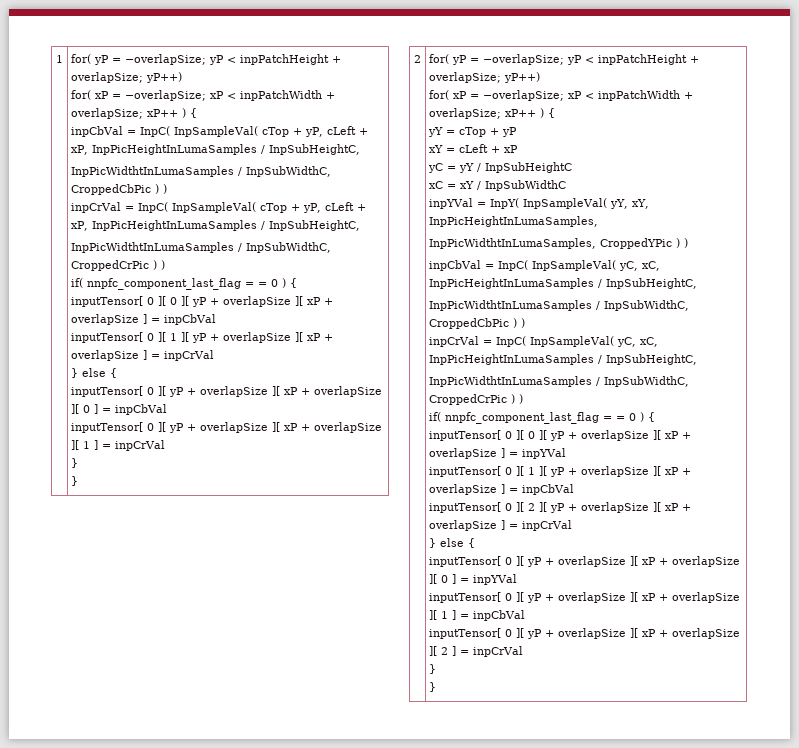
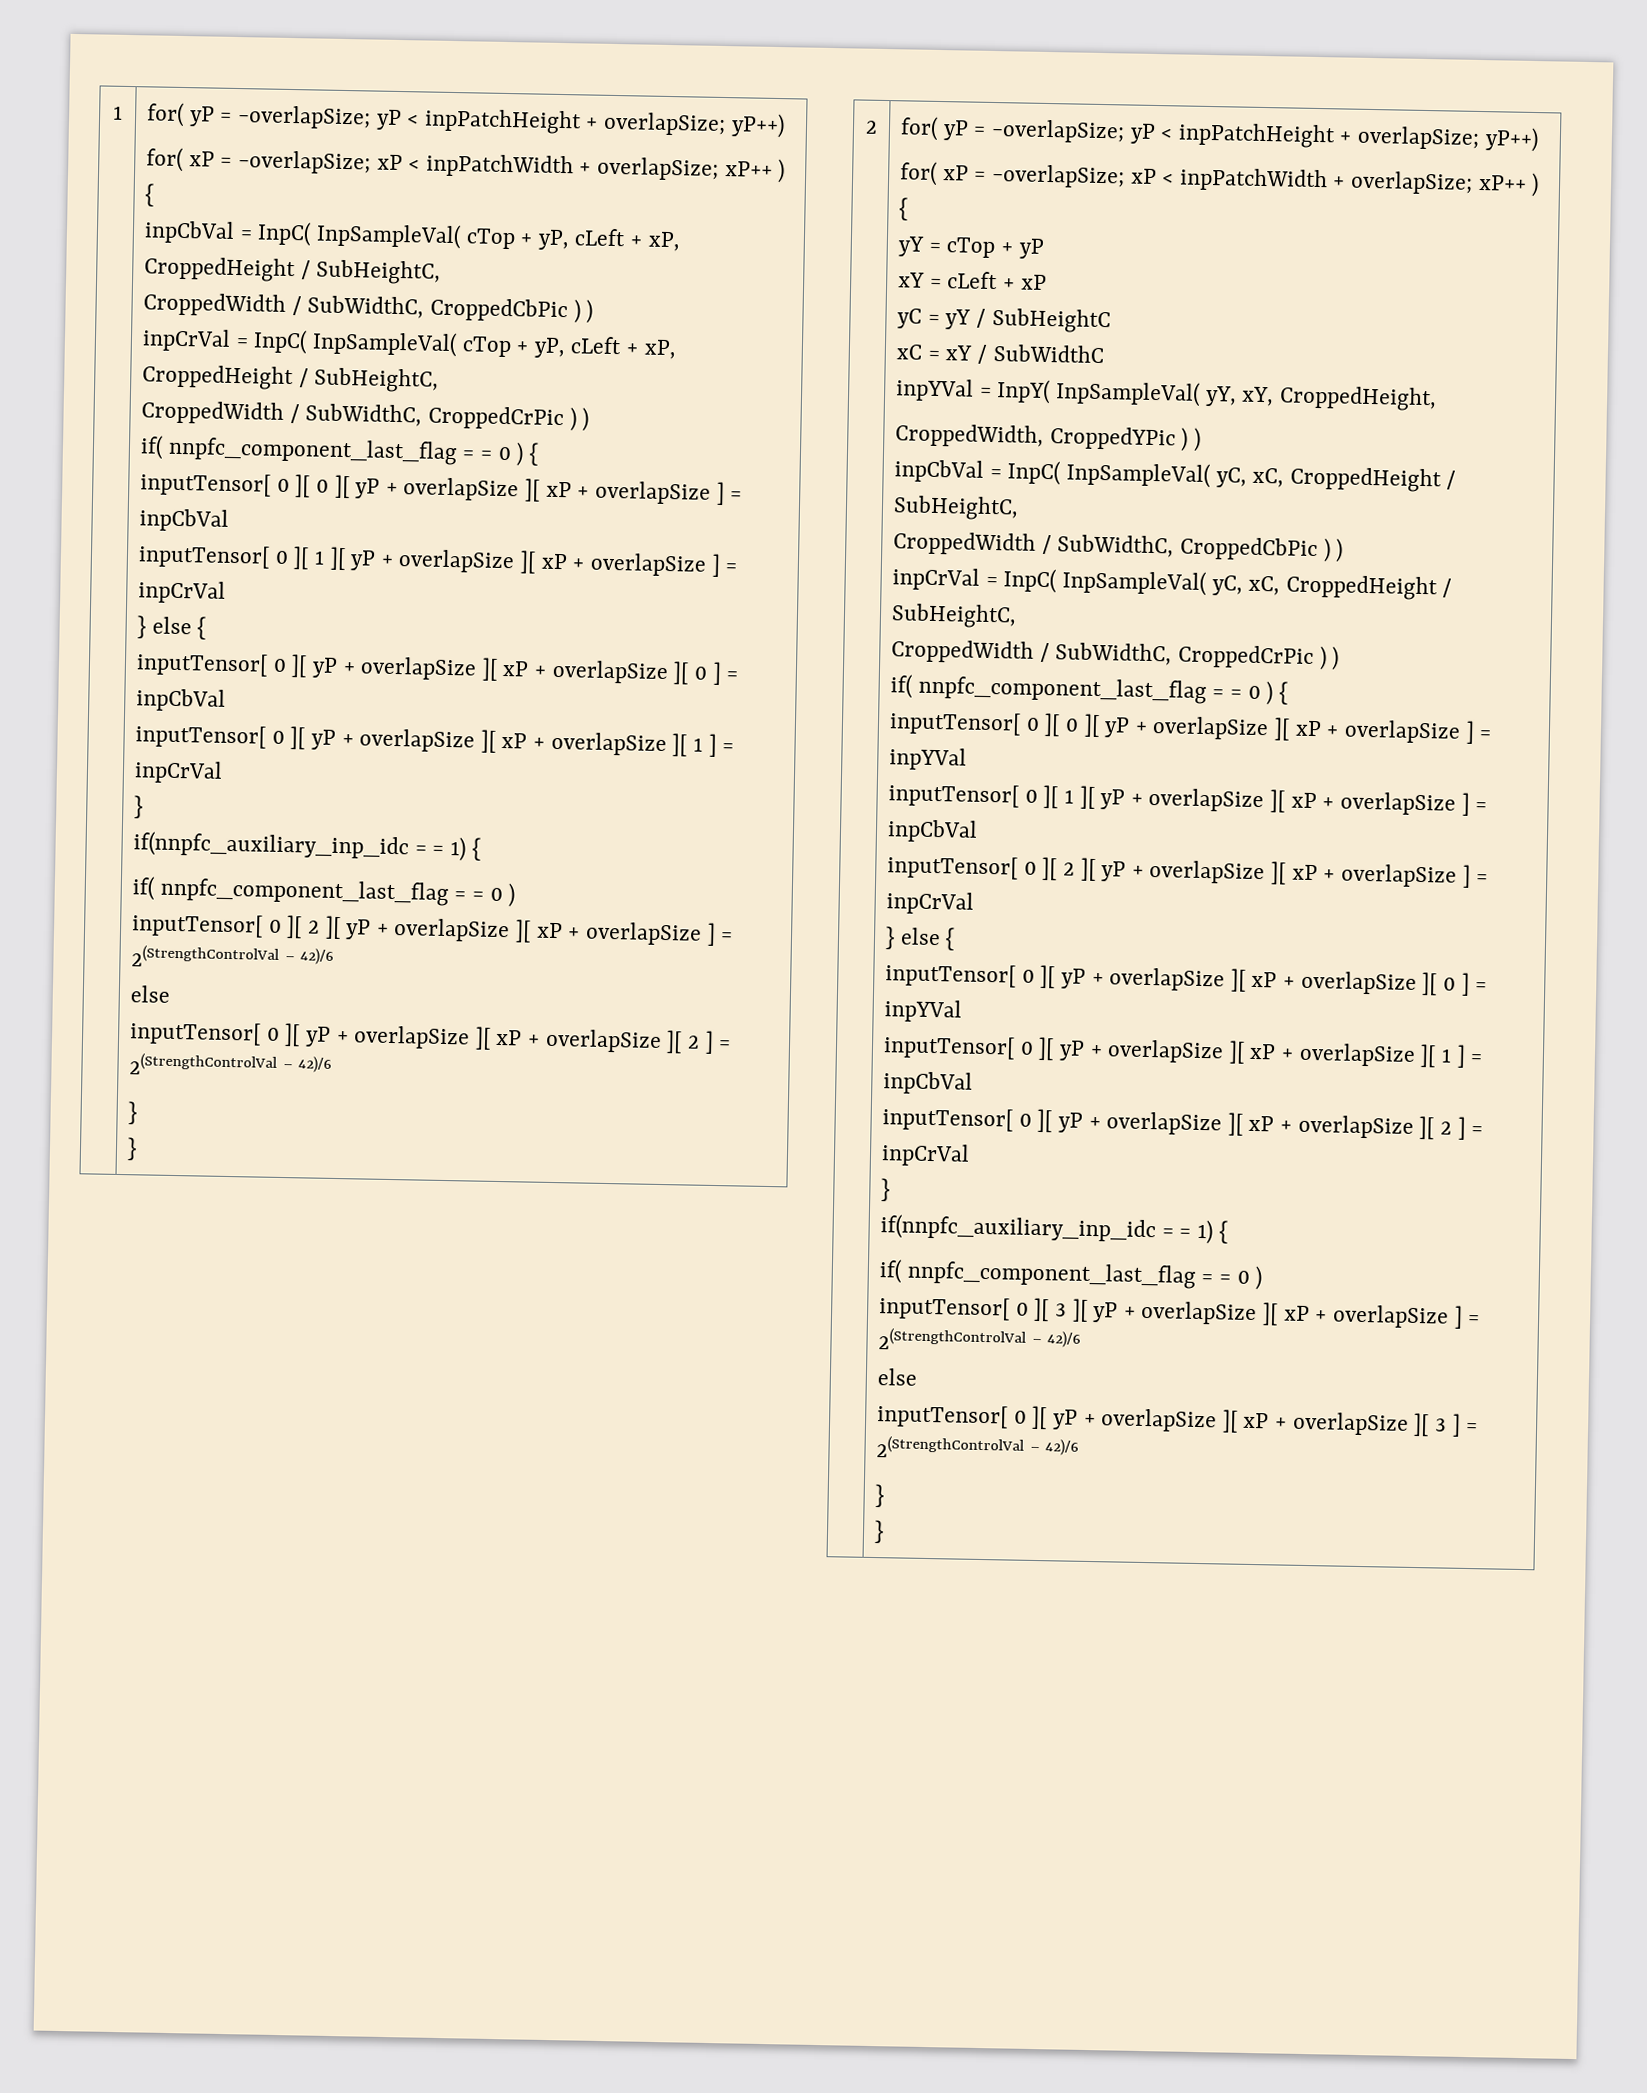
- inpCbVal = InpC( InpSampleVal( cTop + yP, cLeft + xP, InpPicHeightInLumaSamples / InpSubHeightC,
- InpPicWidthtInLumaSamples / InpSubWidthC, CroppedCbPic ) )
+ inpCbVal = InpC( InpSampleVal( cTop + yP, cLeft + xP, CroppedHeight / SubHeightC,
+ CroppedWidth / SubWidthC, CroppedCbPic ) )
- inpCrVal = InpC( InpSampleVal( cTop + yP, cLeft + xP, InpPicHeightInLumaSamples / InpSubHeightC,
- InpPicWidthtInLumaSamples / InpSubWidthC, CroppedCrPic ) )
+ inpCrVal = InpC( InpSampleVal( cTop + yP, cLeft + xP, CroppedHeight / SubHeightC,
+ CroppedWidth / SubWidthC, CroppedCrPic ) )
  inputTensor[ 0 ][ yP + overlapSize ][ xP + overlapSize ][ 1 ] = inpCrVal
+ }
+ if(nnpfc_auxiliary_inp_idc = = 1) {
+ if( nnpfc_component_last_flag = = 0 )
+ inputTensor[ 0 ][ 2 ][ yP + overlapSize ][ xP + overlapSize ] = 2(StrengthControlVal – 42)/6
+ else
+ inputTensor[ 0 ][ yP + overlapSize ][ xP + overlapSize ][ 2 ] = 2(StrengthControlVal – 42)/6
- yC = yY / InpSubHeightC
+ yC = yY / SubHeightC
- xC = xY / InpSubWidthC
+ xC = xY / SubWidthC
- inpYVal = InpY( InpSampleVal( yY, xY, InpPicHeightInLumaSamples,
- InpPicWidthtInLumaSamples, CroppedYPic ) )
+ inpYVal = InpY( InpSampleVal( yY, xY, CroppedHeight,
+ CroppedWidth, CroppedYPic ) )
- inpCbVal = InpC( InpSampleVal( yC, xC, InpPicHeightInLumaSamples / InpSubHeightC,
- InpPicWidthtInLumaSamples / InpSubWidthC, CroppedCbPic ) )
+ inpCbVal = InpC( InpSampleVal( yC, xC, CroppedHeight / SubHeightC,
+ CroppedWidth / SubWidthC, CroppedCbPic ) )
- inpCrVal = InpC( InpSampleVal( yC, xC, InpPicHeightInLumaSamples / InpSubHeightC,
- InpPicWidthtInLumaSamples / InpSubWidthC, CroppedCrPic ) )
+ inpCrVal = InpC( InpSampleVal( yC, xC, CroppedHeight / SubHeightC,
+ CroppedWidth / SubWidthC, CroppedCrPic ) )
  inputTensor[ 0 ][ yP + overlapSize ][ xP + overlapSize ][ 2 ] = inpCrVal
+ }
+ if(nnpfc_auxiliary_inp_idc = = 1) {
+ if( nnpfc_component_last_flag = = 0 )
+ inputTensor[ 0 ][ 3 ][ yP + overlapSize ][ xP + overlapSize ] = 2(StrengthControlVal – 42)/6
+ else
+ inputTensor[ 0 ][ yP + overlapSize ][ xP + overlapSize ][ 3 ] = 2(StrengthControlVal – 42)/6

